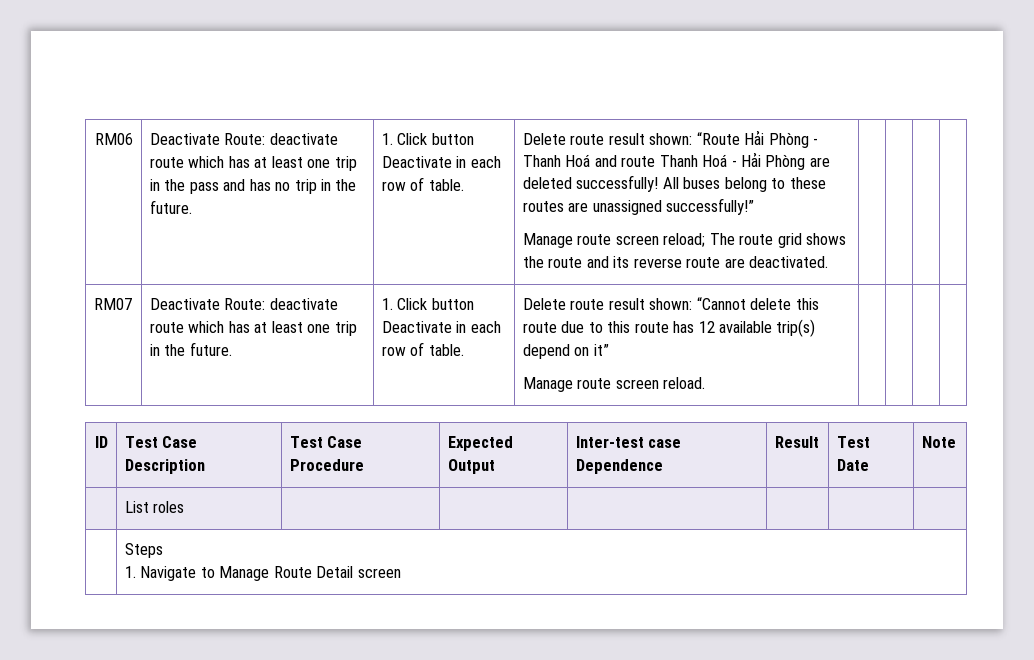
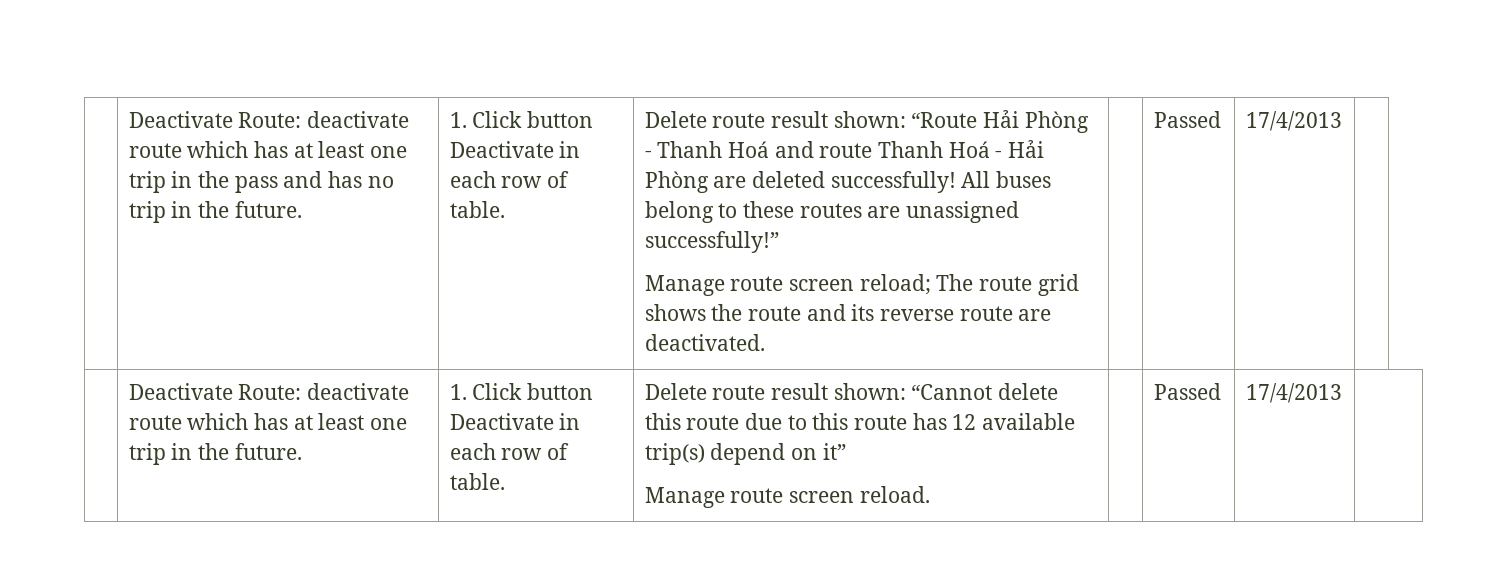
- RM06
- Manage route screen reload; The route grid shows the route and its reverse route are deactivated. | | | |
- RM07
+ Manage route screen reload; The route grid shows the route and its reverse route are deactivated. | | Passed | 17/4/2013
- Manage route screen reload. | | | |
- ID | Test Case Description | Test Case Procedure | Expected Output | Inter-test case Dependence | Result | Test Date | Note
- | List roles | | | | | |
- | Steps
- 1. Navigate to Manage Route Detail screen
+ Manage route screen reload. | | Passed | 17/4/2013

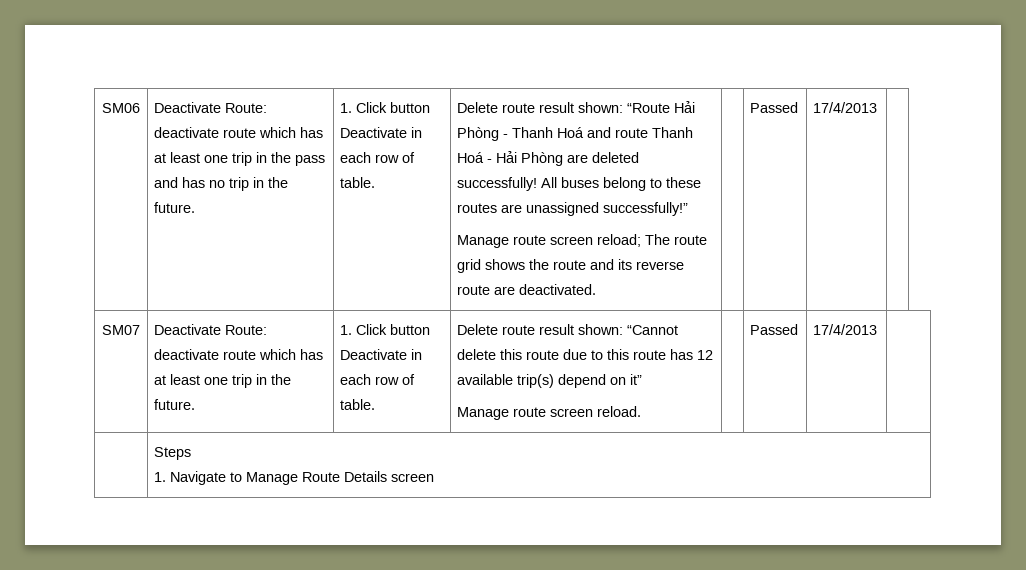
+ SM06
+ SM07
+ | Steps
+ 1. Navigate to Manage Route Details screen

